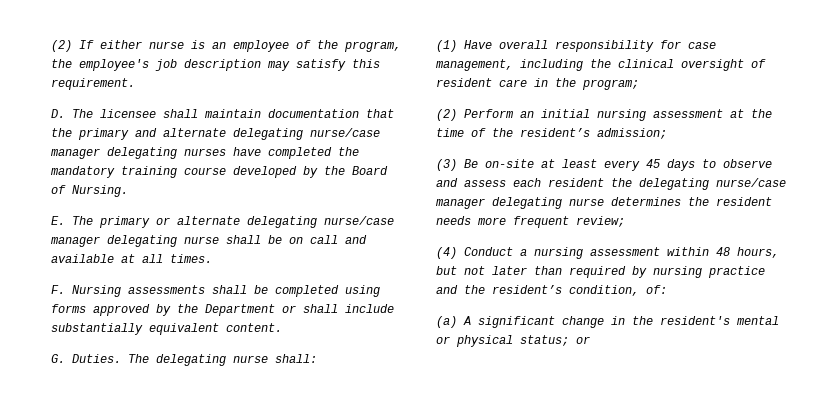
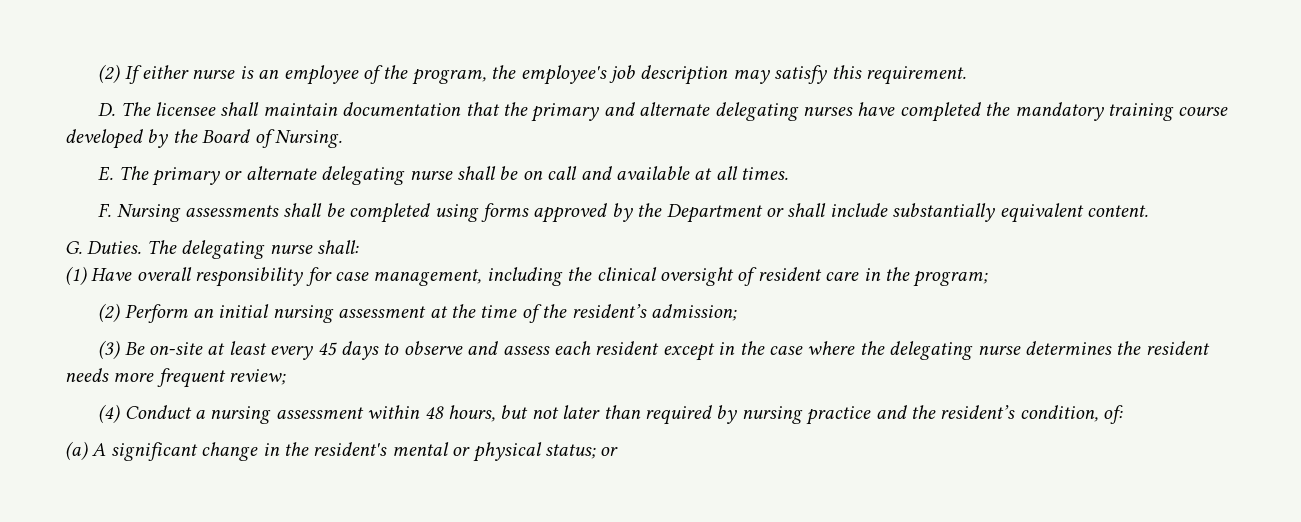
- D. The licensee shall maintain documentation that the primary and alternate delegating nurse/case manager delegating nurses have completed the mandatory training course developed by the Board of Nursing.
+ D. The licensee shall maintain documentation that the primary and alternate delegating nurses have completed the mandatory training course developed by the Board of Nursing.
- E. The primary or alternate delegating nurse/case manager delegating nurse shall be on call and available at all times.
+ E. The primary or alternate delegating nurse shall be on call and available at all times.
- (3) Be on-site at least every 45 days to observe and assess each resident the delegating nurse/case manager delegating nurse determines the resident needs more frequent review;
+ (3) Be on-site at least every 45 days to observe and assess each resident except in the case where the delegating nurse determines the resident needs more frequent review;

